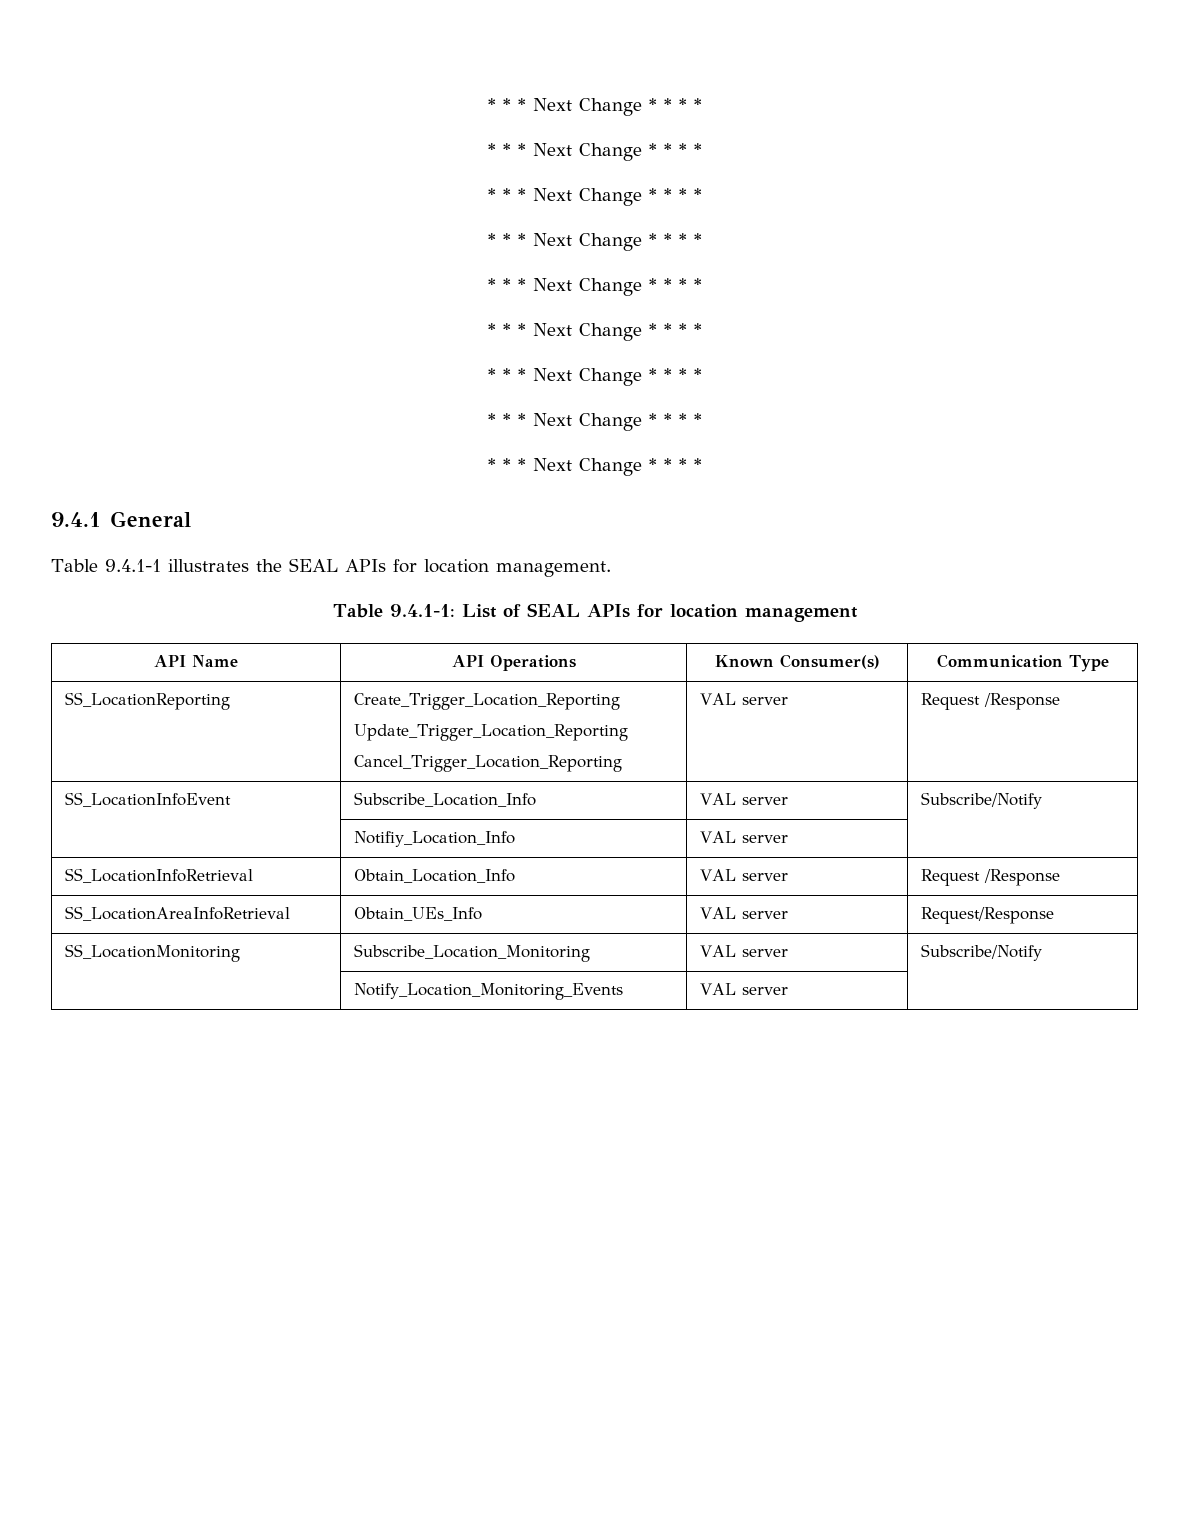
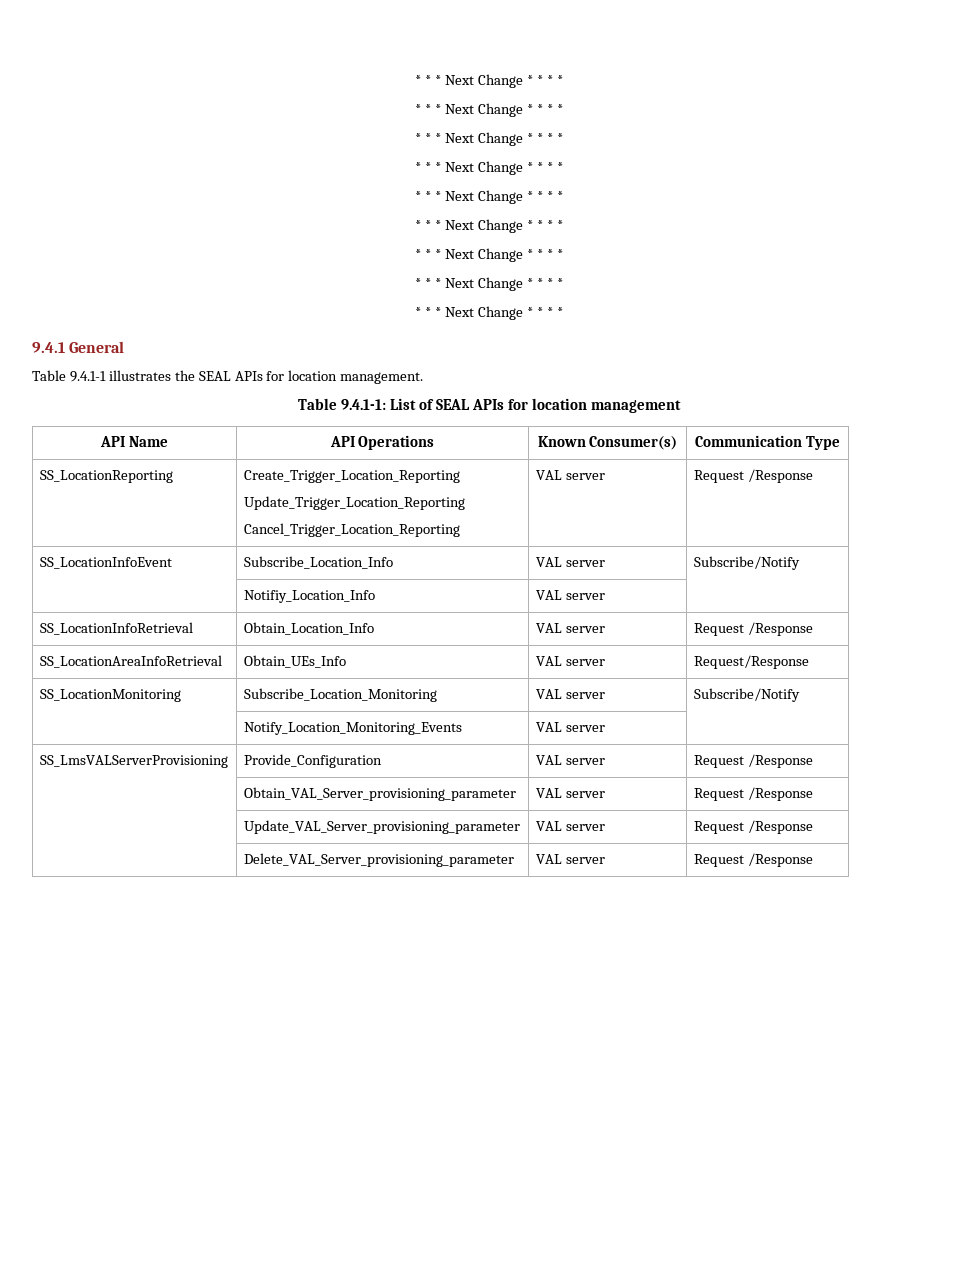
+ SS_LmsVALServerProvisioning | Provide_Configuration | VAL server | Request /Response
+ | Obtain_VAL_Server_provisioning_parameter | VAL server | Request /Response
+ | Update_VAL_Server_provisioning_parameter | VAL server | Request /Response
+ | Delete_VAL_Server_provisioning_parameter | VAL server | Request /Response

